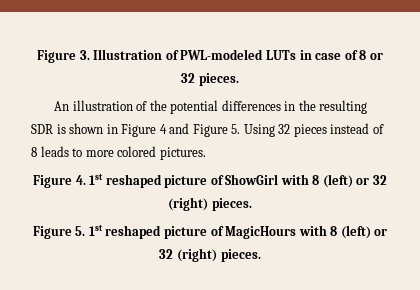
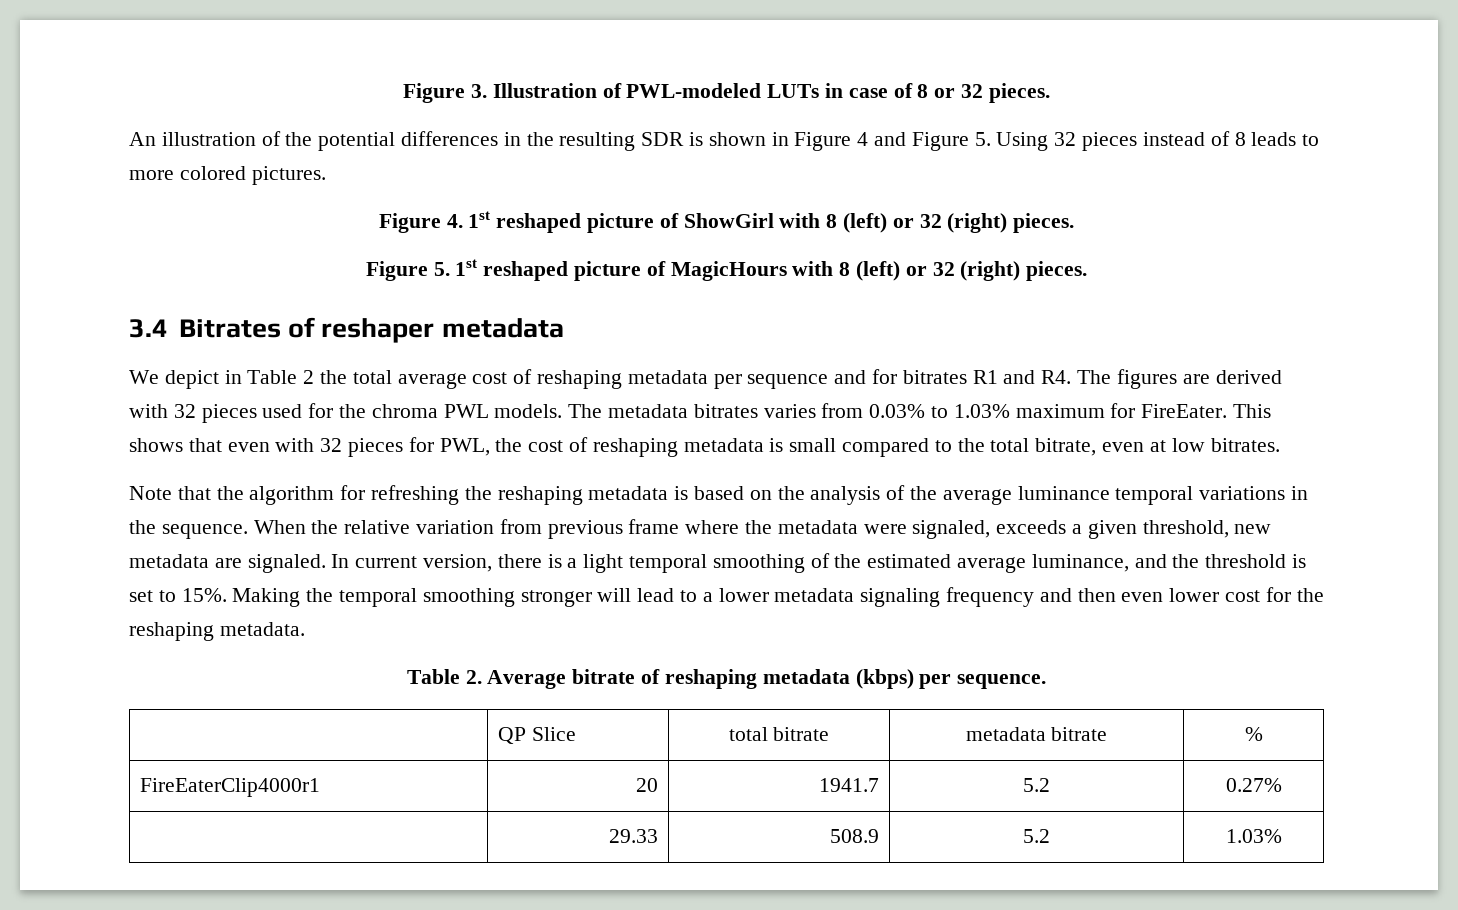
+ 3.4 Bitrates of reshaper metadata
+ We depict in Table 2 the total average cost of reshaping metadata per sequence and for bitrates R1 and R4. The figures are derived with 32 pieces used for the chroma PWL models. The metadata bitrates varies from 0.03% to 1.03% maximum for FireEater. This shows that even with 32 pieces for PWL, the cost of reshaping metadata is small compared to the total bitrate, even at low bitrates.
+ Note that the algorithm for refreshing the reshaping metadata is based on the analysis of the average luminance temporal variations in the sequence. When the relative variation from previous frame where the metadata were signaled, exceeds a given threshold, new metadata are signaled. In current version, there is a light temporal smoothing of the estimated average luminance, and the threshold is set to 15%. Making the temporal smoothing stronger will lead to a lower metadata signaling frequency and then even lower cost for the reshaping metadata.
+ Table 2. Average bitrate of reshaping metadata (kbps) per sequence.
+ | QP Slice | total bitrate | metadata bitrate | %
+ FireEaterClip4000r1 | 20 | 1941.7 | 5.2 | 0.27%
+ | 29.33 | 508.9 | 5.2 | 1.03%

